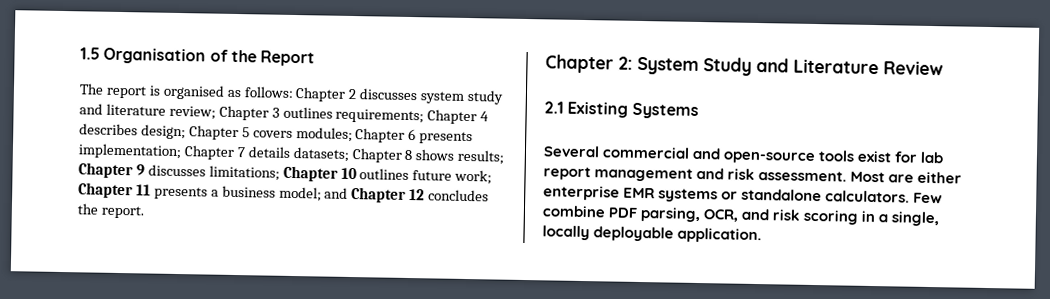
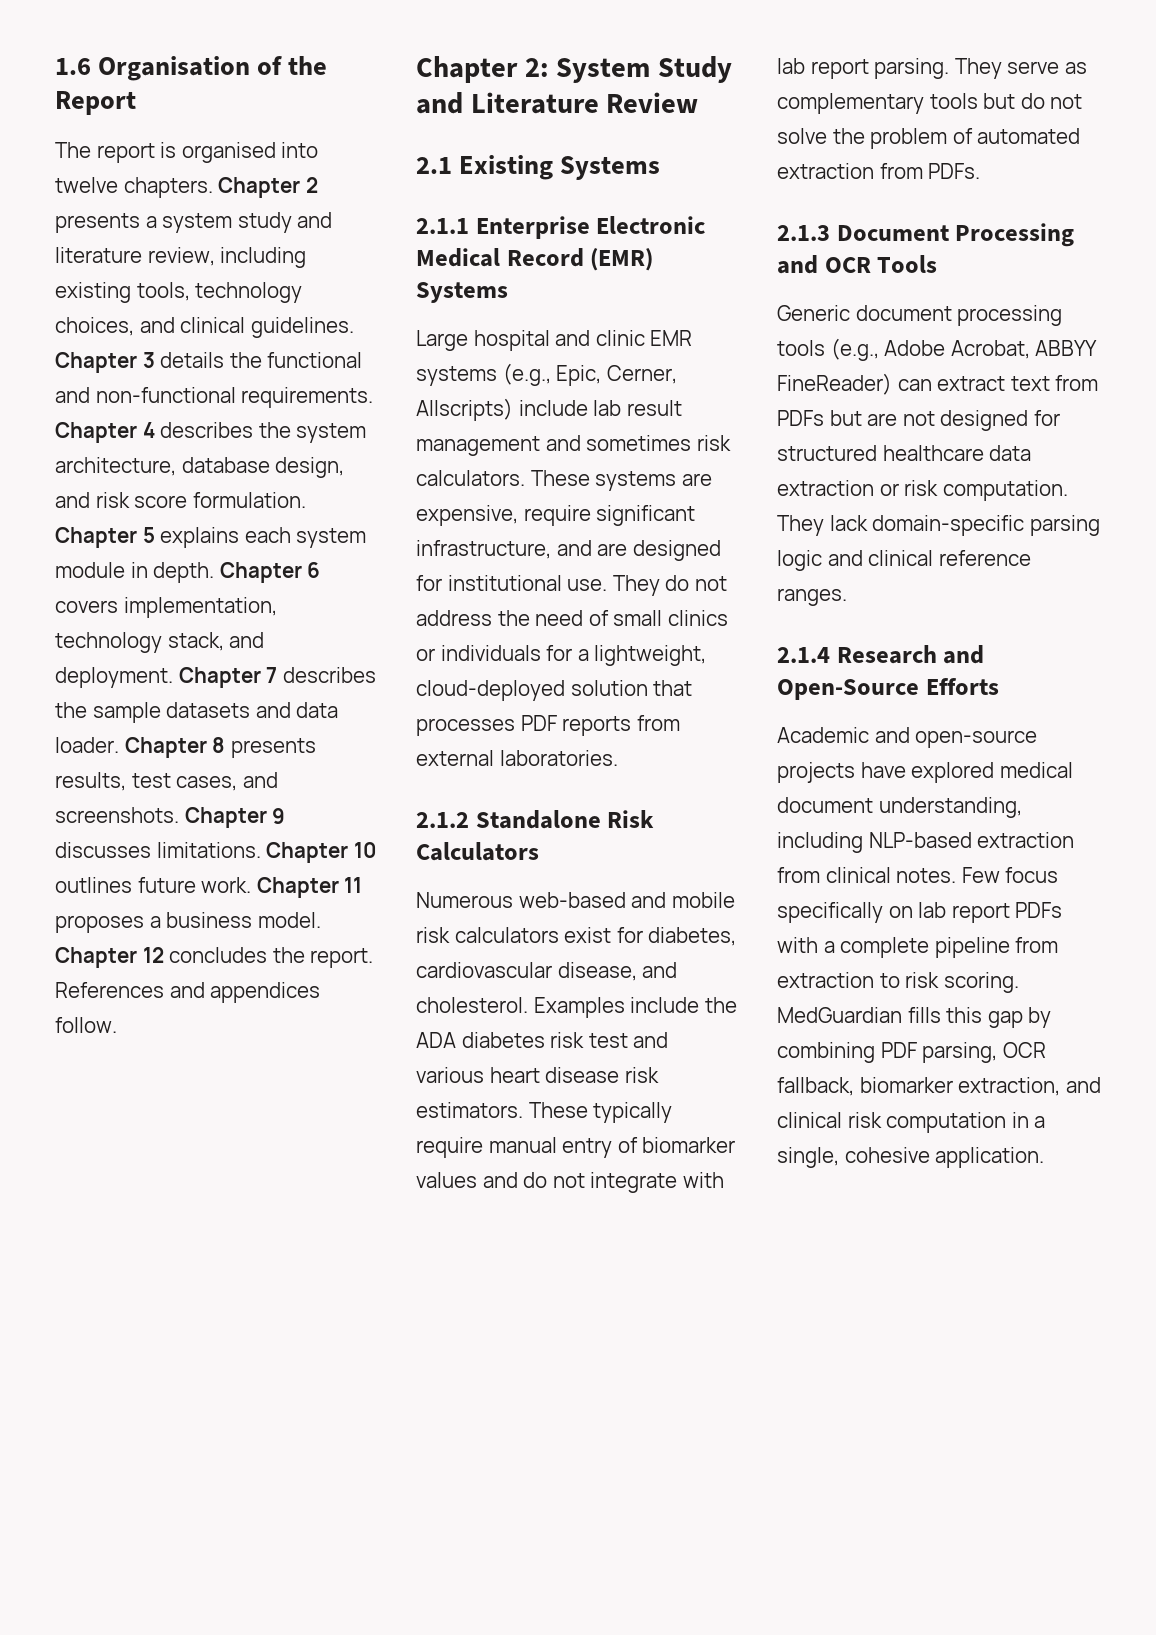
- 1.5 Organisation of the Report
+ 1.6 Organisation of the Report
- The report is organised as follows: Chapter 2 discusses system study and literature review; Chapter 3 outlines requirements; Chapter 4 describes design; Chapter 5 covers modules; Chapter 6 presents implementation; Chapter 7 details datasets; Chapter 8 shows results; Chapter 9 discusses limitations; Chapter 10 outlines future work; Chapter 11 presents a business model; and Chapter 12 concludes the report.
+ The report is organised into twelve chapters. Chapter 2 presents a system study and literature review, including existing tools, technology choices, and clinical guidelines. Chapter 3 details the functional and non-functional requirements. Chapter 4 describes the system architecture, database design, and risk score formulation. Chapter 5 explains each system module in depth. Chapter 6 covers implementation, technology stack, and deployment. Chapter 7 describes the sample datasets and data loader. Chapter 8 presents results, test cases, and screenshots. Chapter 9 discusses limitations. Chapter 10 outlines future work. Chapter 11 proposes a business model. Chapter 12 concludes the report. References and appendices follow.
- Several commercial and open-source tools exist for lab report management and risk assessment. Most are either enterprise EMR systems or standalone calculators. Few combine PDF parsing, OCR, and risk scoring in a single, locally deployable application.
+ 2.1.1 Enterprise Electronic Medical Record (EMR) Systems
+ Large hospital and clinic EMR systems (e.g., Epic, Cerner, Allscripts) include lab result management and sometimes risk calculators. These systems are expensive, require significant infrastructure, and are designed for institutional use. They do not address the need of small clinics or individuals for a lightweight, cloud-deployed solution that processes PDF reports from external laboratories.
+ 2.1.2 Standalone Risk Calculators
+ Numerous web-based and mobile risk calculators exist for diabetes, cardiovascular disease, and cholesterol. Examples include the ADA diabetes risk test and various heart disease risk estimators. These typically require manual entry of biomarker values and do not integrate with lab report parsing. They serve as complementary tools but do not solve the problem of automated extraction from PDFs.
+ 2.1.3 Document Processing and OCR Tools
+ Generic document processing tools (e.g., Adobe Acrobat, ABBYY FineReader) can extract text from PDFs but are not designed for structured healthcare data extraction or risk computation. They lack domain-specific parsing logic and clinical reference ranges.
+ 2.1.4 Research and Open-Source Efforts
+ Academic and open-source projects have explored medical document understanding, including NLP-based extraction from clinical notes. Few focus specifically on lab report PDFs with a complete pipeline from extraction to risk scoring. MedGuardian fills this gap by combining PDF parsing, OCR fallback, biomarker extraction, and clinical risk computation in a single, cohesive application.

